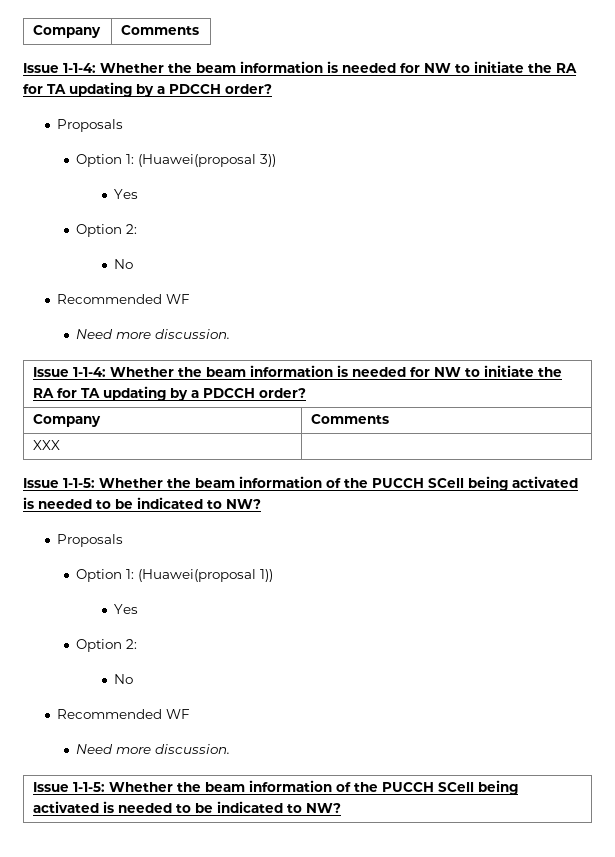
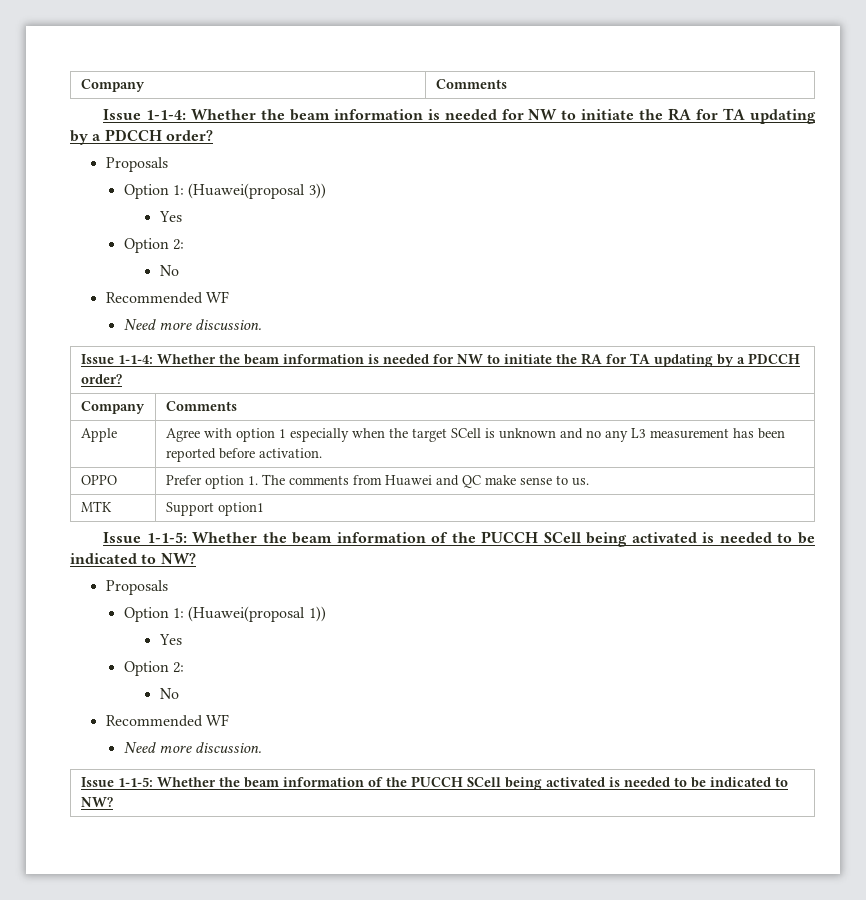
- XXX |
+ Apple | Agree with option 1 especially when the target SCell is unknown and no any L3 measurement has been reported before activation.
+ OPPO | Prefer option 1. The comments from Huawei and QC make sense to us.
+ MTK | Support option1

